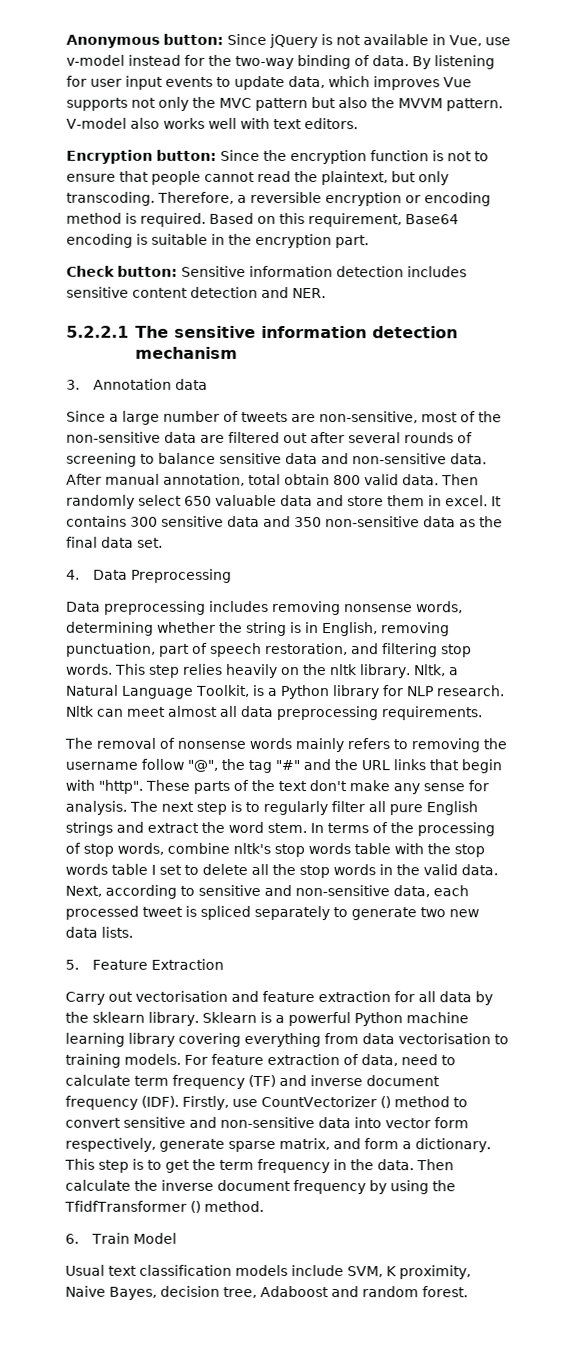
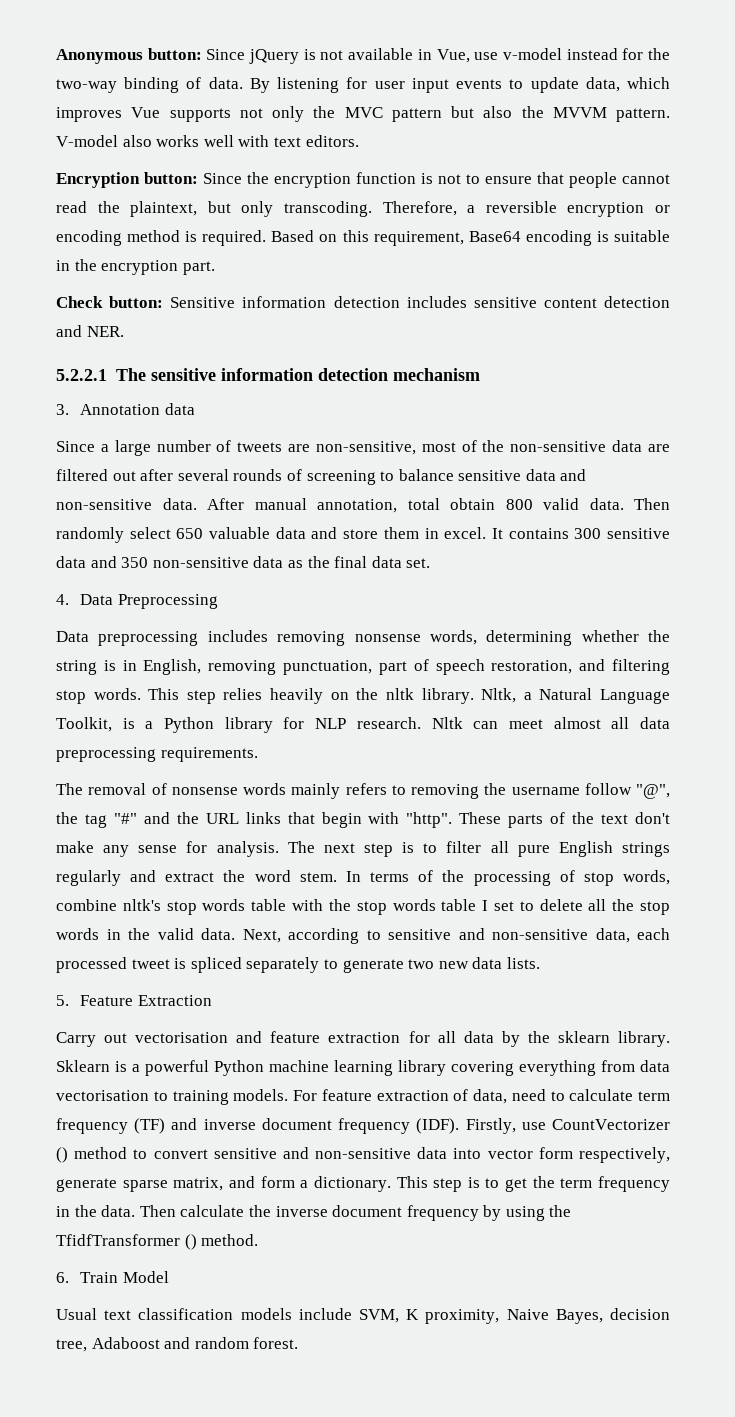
- The next step is to regularly filter all pure English strings and extract the word stem.
+ The next step is to filter all pure English strings regularly and extract the word stem.

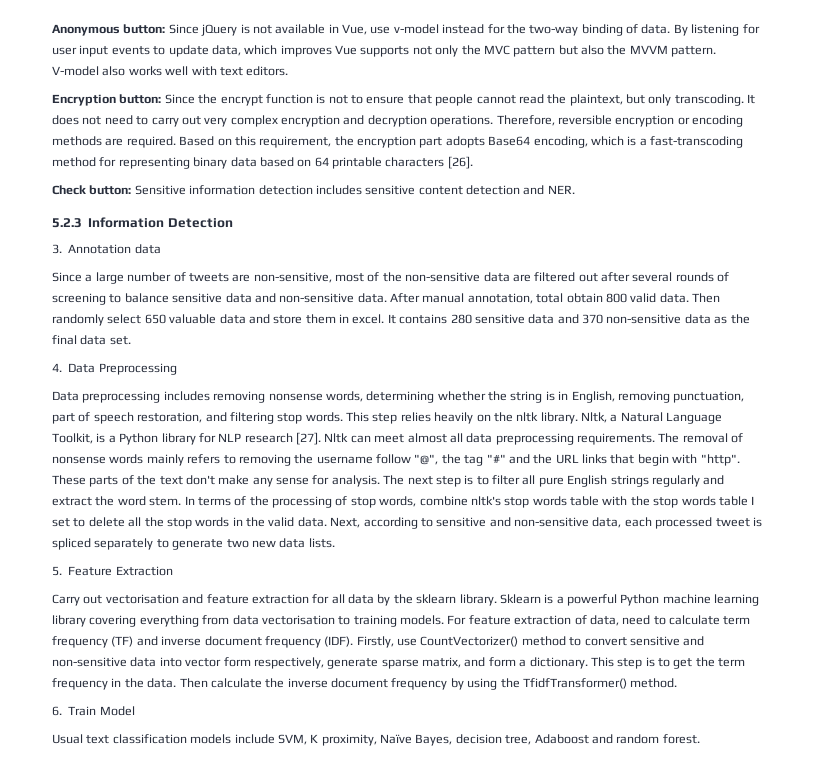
- Encryption button: Since the encryption function is not to ensure that people cannot read the plaintext, but only transcoding.
+ Encryption button: Since the encrypt function is not to ensure that people cannot read the plaintext, but only transcoding.
- Therefore, a reversible encryption or encoding method is required.
+ It does not need to carry out very complex encryption and decryption operations. Therefore, reversible encryption or encoding methods are required.
- Based on this requirement, Base64 encoding is suitable in the encryption part.
+ Based on this requirement, the encryption part adopts Base64 encoding, which is a fast-transcoding method for representing binary data based on 64 printable characters [26].
- 5.2.2.1 The sensitive information detection mechanism
+ 5.2.3 Information Detection
- It contains 300 sensitive data and 350 non-sensitive data as the final data set.
+ It contains 280 sensitive data and 370 non-sensitive data as the final data set.
- Nltk, a Natural Language Toolkit, is a Python library for NLP research.
+ Nltk, a Natural Language Toolkit, is a Python library for NLP research [27].
- Nltk can meet almost all data preprocessing requirements.
- The removal of nonsense words mainly refers to removing the username follow "@", the tag "#" and the URL links that begin with "http".
+ Nltk can meet almost all data preprocessing requirements. The removal of nonsense words mainly refers to removing the username follow "@", the tag "#" and the URL links that begin with "http".
- Firstly, use CountVectorizer () method to convert sensitive and non-sensitive data into vector form respectively, generate sparse matrix, and form a dictionary.
+ Firstly, use CountVectorizer() method to convert sensitive and non-sensitive data into vector form respectively, generate sparse matrix, and form a dictionary.
- Then calculate the inverse document frequency by using the TfidfTransformer () method.
+ Then calculate the inverse document frequency by using the TfidfTransformer() method.
- Usual text classification models include SVM, K proximity, Naive Bayes, decision tree, Adaboost and random forest.
+ Usual text classification models include SVM, K proximity, Naïve Bayes, decision tree, Adaboost and random forest.

